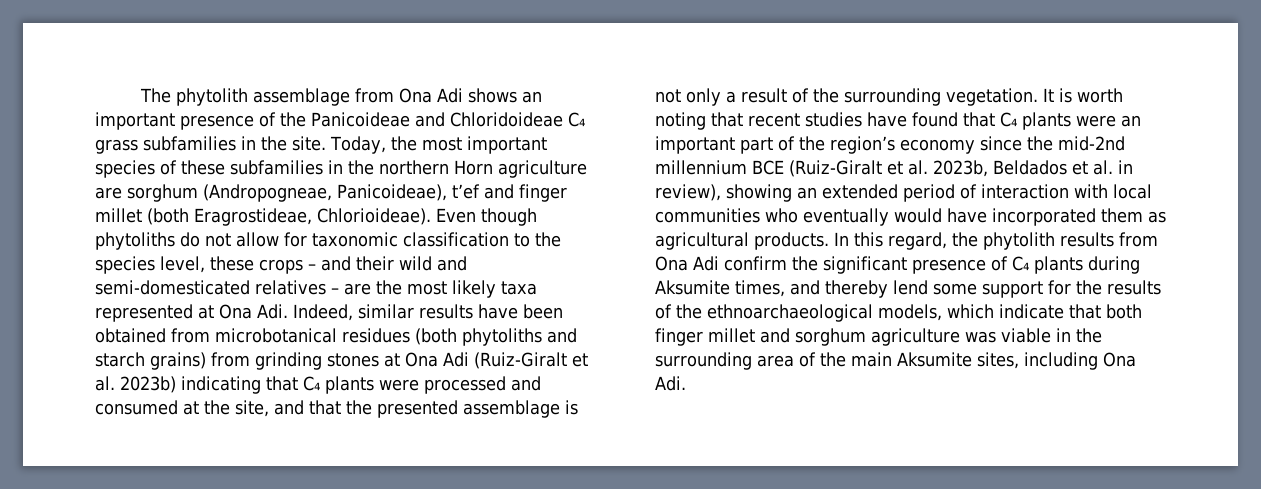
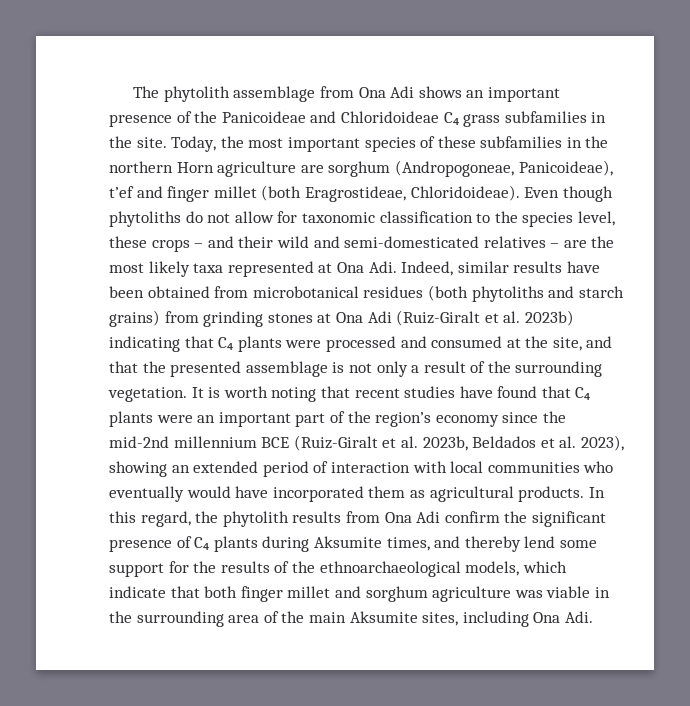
- Today, the most important species of these subfamilies in the northern Horn agriculture are sorghum (Andropogneae, Panicoideae), t’ef and finger millet (both Eragrostideae, Chlorioideae).
+ Today, the most important species of these subfamilies in the northern Horn agriculture are sorghum (Andropogoneae, Panicoideae), t’ef and finger millet (both Eragrostideae, Chloridoideae).
- It is worth noting that recent studies have found that C₄ plants were an important part of the region’s economy since the mid-2nd millennium BCE (Ruiz-Giralt et al. 2023b, Beldados et al. in review), showing an extended period of interaction with local communities who eventually would have incorporated them as agricultural products.
+ It is worth noting that recent studies have found that C₄ plants were an important part of the region’s economy since the mid-2nd millennium BCE (Ruiz-Giralt et al. 2023b, Beldados et al. 2023), showing an extended period of interaction with local communities who eventually would have incorporated them as agricultural products.

